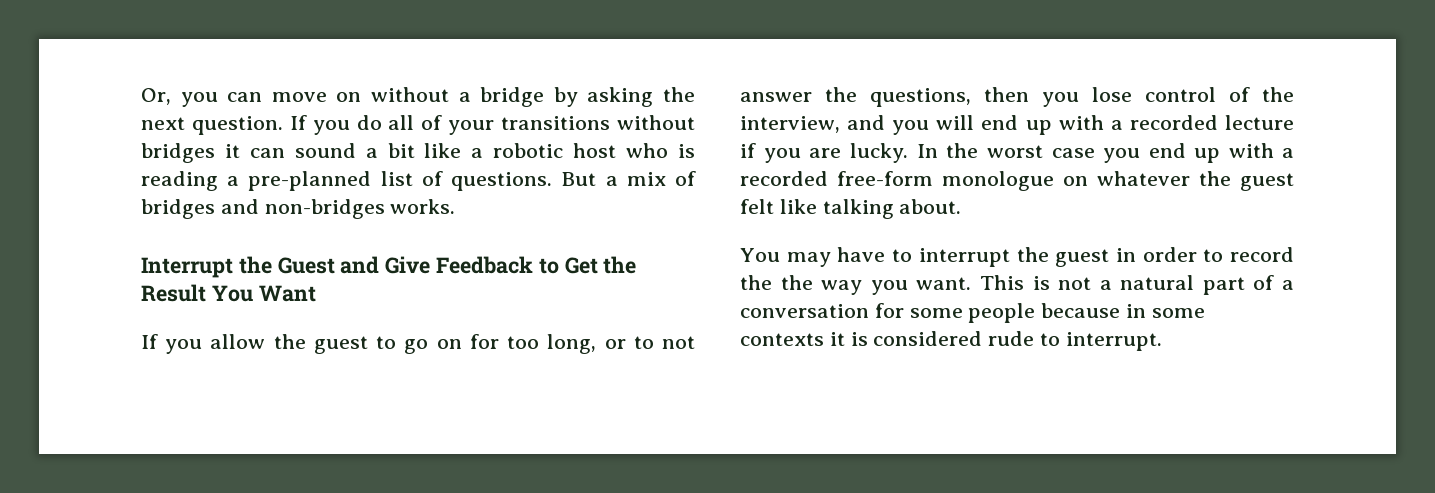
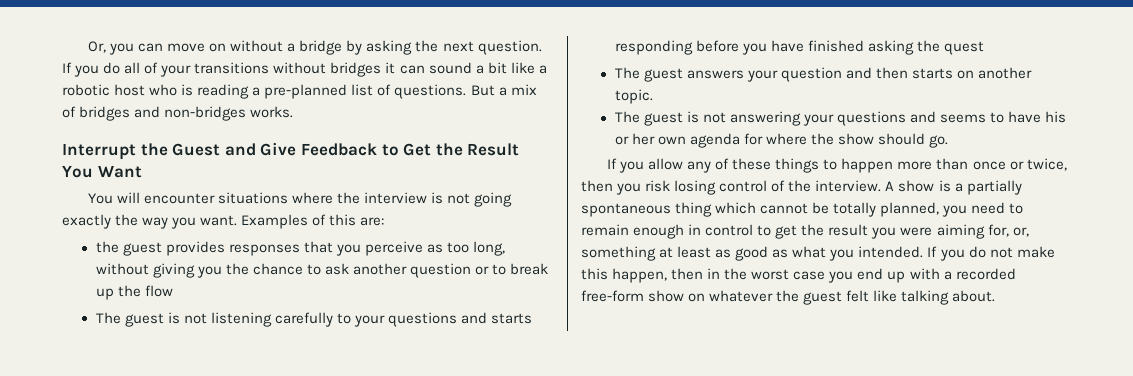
- If you allow the guest to go on for too long, or to not answer the questions, then you lose control of the interview, and you will end up with a recorded lecture if you are lucky. In the worst case you end up with a recorded free-form monologue on whatever the guest felt like talking about.
+ You will encounter situations where the interview is not going exactly the way you want. Examples of this are:
+ the guest provides responses that you perceive as too long, without giving you the chance to ask another question or to break up the flow
+ The guest is not listening carefully to your questions and starts responding before you have finished asking the quest
+ The guest answers your question and then starts on another topic.
+ The guest is not answering your questions and seems to have his or her own agenda for where the show should go.
+ If you allow any of these things to happen more than once or twice, then you risk losing control of the interview. A show is a partially spontaneous thing which cannot be totally planned, you need to remain enough in control to get the result you were aiming for, or, something at least as good as what you intended. If you do not make this happen, then in the worst case you end up with a recorded free-form show on whatever the guest felt like talking about.
- You may have to interrupt the guest in order to record the the way you want. This is not a natural part of a conversation for some people because in some contexts it is considered rude to interrupt.

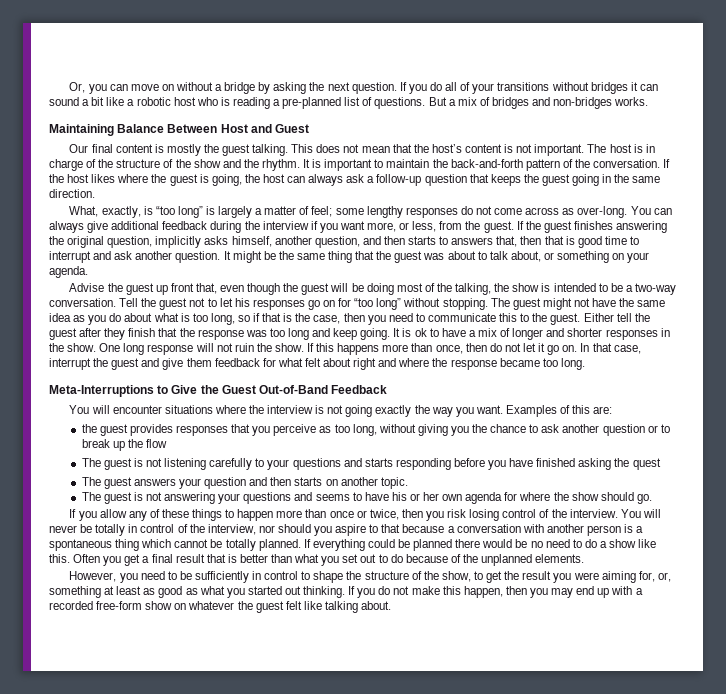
- Interrupt the Guest and Give Feedback to Get the Result You Want
+ Maintaining Balance Between Host and Guest
+ Our final content is mostly the guest talking. This does not mean that the host’s content is not important. The host is in charge of the structure of the show and the rhythm. It is important to maintain the back-and-forth pattern of the conversation. If the host likes where the guest is going, the host can always ask a follow-up question that keeps the guest going in the same direction.
+ What, exactly, is “too long” is largely a matter of feel; some lengthy responses do not come across as over-long. You can always give additional feedback during the interview if you want more, or less, from the guest. If the guest finishes answering the original question, implicitly asks himself, another question, and then starts to answers that, then that is good time to interrupt and ask another question. It might be the same thing that the guest was about to talk about, or something on your agenda.
+ Advise the guest up front that, even though the guest will be doing most of the talking, the show is intended to be a two-way conversation. Tell the guest not to let his responses go on for “too long” without stopping. The guest might not have the same idea as you do about what is too long, so if that is the case, then you need to communicate this to the guest. Either tell the guest after they finish that the response was too long and keep going. It is ok to have a mix of longer and shorter responses in the show. One long response will not ruin the show. If this happens more than once, then do not let it go on. In that case, interrupt the guest and give them feedback for what felt about right and where the response became too long.
+ Meta-Interruptions to Give the Guest Out-of-Band Feedback
- A show is a partially spontaneous thing which cannot be totally planned, you need to remain enough in control to get the result you were aiming for, or, something at least as good as what you intended.
+ You will never be totally in control of the interview, nor should you aspire to that because a conversation with another person is a spontaneous thing which cannot be totally planned. If everything could be planned there would be no need to do a show like this. Often you get a final result that is better than what you set out to do because of the unplanned elements.
+ However, you need to be sufficiently in control to shape the structure of the show, to get the result you were aiming for, or, something at least as good as what you started out thinking.
- If you do not make this happen, then in the worst case you end up with a recorded free-form show on whatever the guest felt like talking about.
+ If you do not make this happen, then you may end up with a recorded free-form show on whatever the guest felt like talking about.

